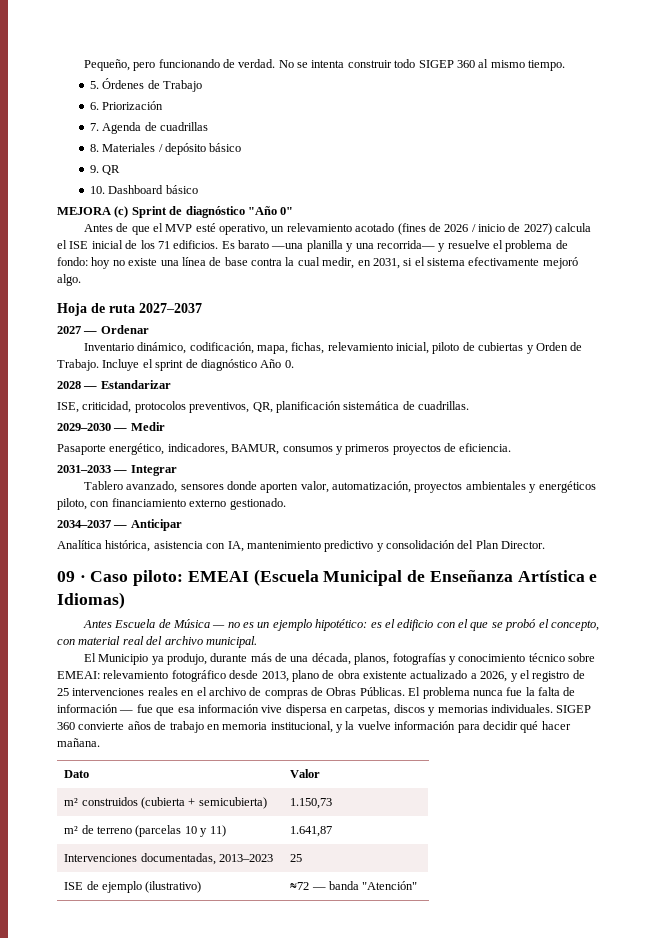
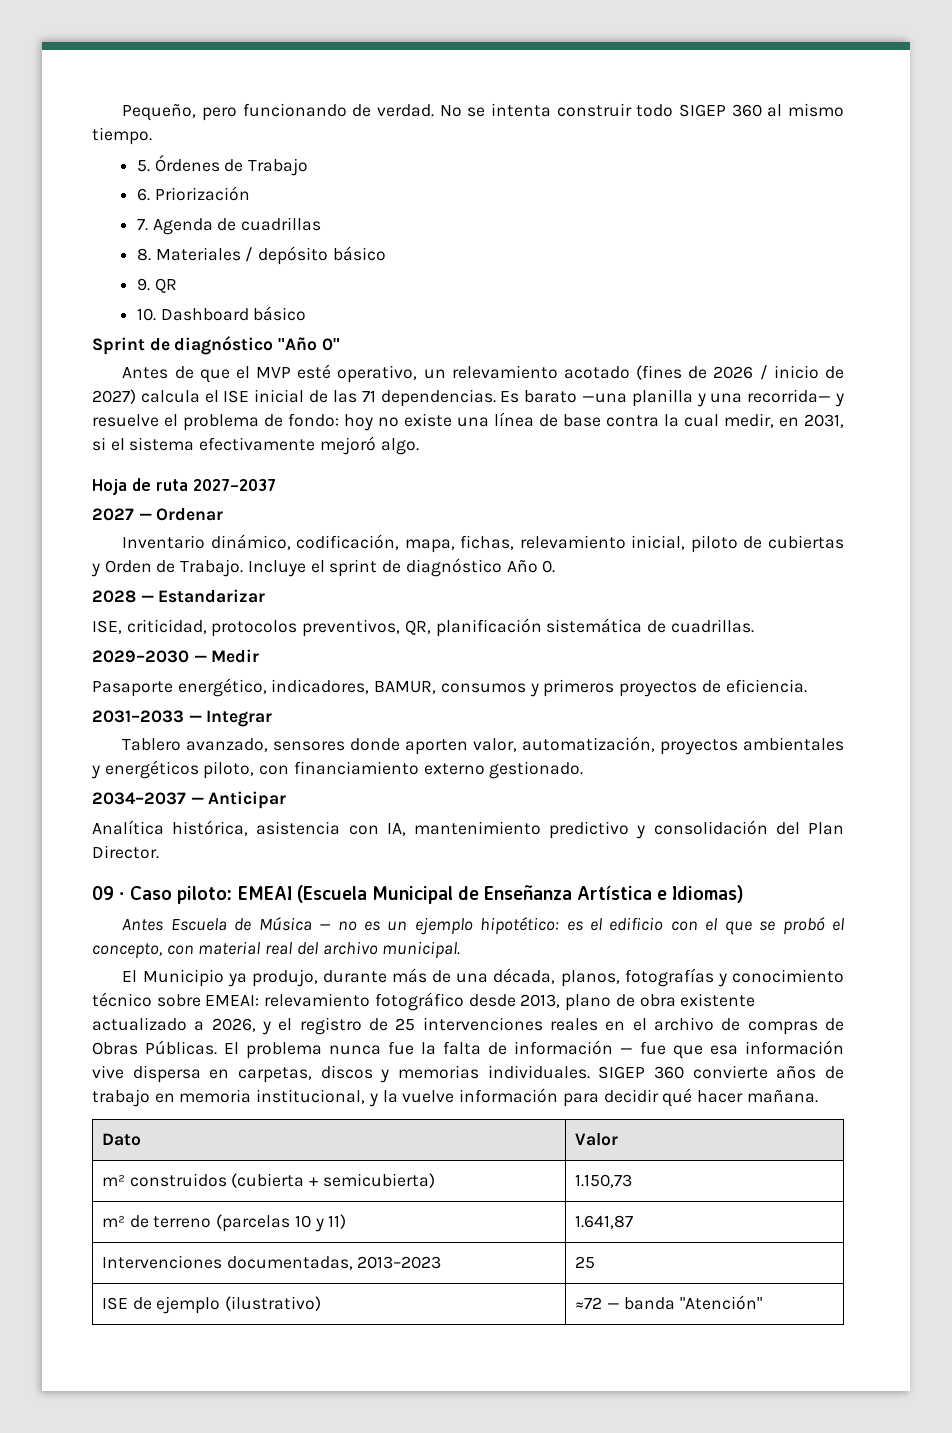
- MEJORA (c) Sprint de diagnóstico "Año 0"
+ Sprint de diagnóstico "Año 0"
- Antes de que el MVP esté operativo, un relevamiento acotado (fines de 2026 / inicio de 2027) calcula el ISE inicial de los 71 edificios.
+ Antes de que el MVP esté operativo, un relevamiento acotado (fines de 2026 / inicio de 2027) calcula el ISE inicial de las 71 dependencias.

